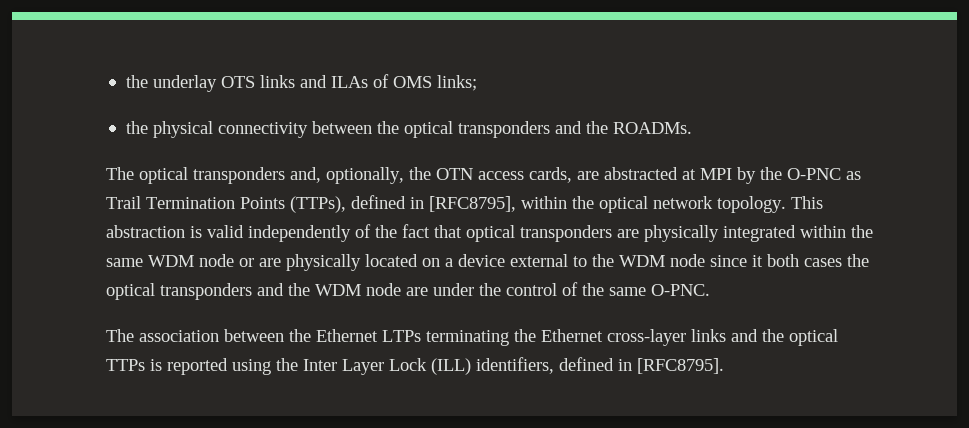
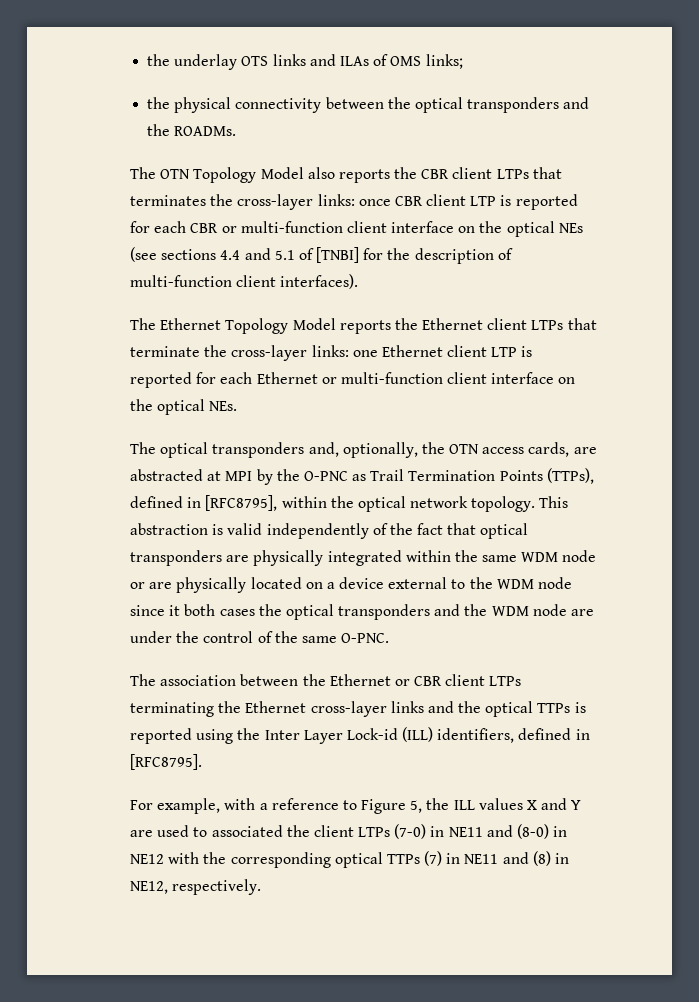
+ The OTN Topology Model also reports the CBR client LTPs that terminates the cross-layer links: once CBR client LTP is reported for each CBR or multi-function client interface on the optical NEs (see sections 4.4 and 5.1 of [TNBI] for the description of multi-function client interfaces).
+ The Ethernet Topology Model reports the Ethernet client LTPs that terminate the cross-layer links: one Ethernet client LTP is reported for each Ethernet or multi-function client interface on the optical NEs.
- The association between the Ethernet LTPs terminating the Ethernet cross-layer links and the optical TTPs is reported using the Inter Layer Lock (ILL) identifiers, defined in [RFC8795].
+ The association between the Ethernet or CBR client LTPs terminating the Ethernet cross-layer links and the optical TTPs is reported using the Inter Layer Lock-id (ILL) identifiers, defined in [RFC8795].
+ For example, with a reference to Figure 5, the ILL values X and Y are used to associated the client LTPs (7-0) in NE11 and (8-0) in NE12 with the corresponding optical TTPs (7) in NE11 and (8) in NE12, respectively.

